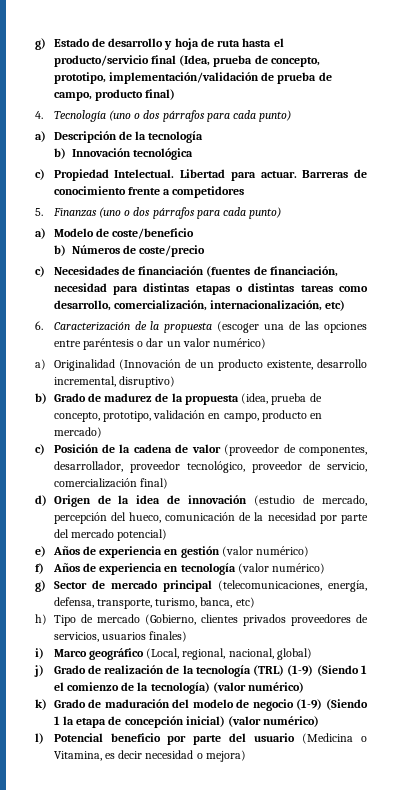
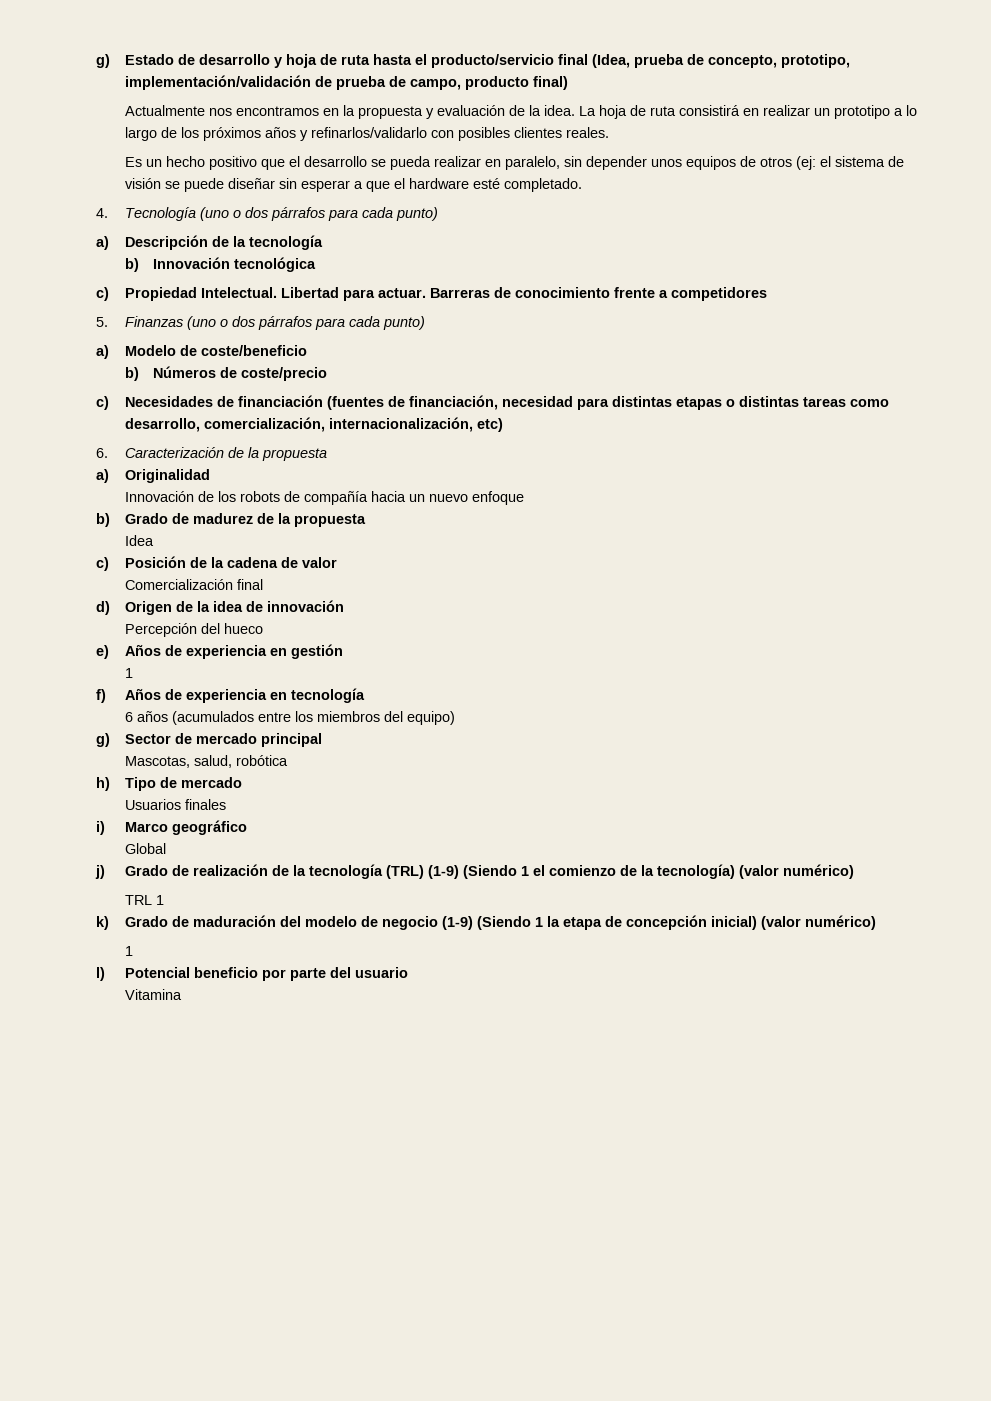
+ Actualmente nos encontramos en la propuesta y evaluación de la idea. La hoja de ruta consistirá en realizar un prototipo a lo largo de los próximos años y refinarlos/validarlo con posibles clientes reales.
+ Es un hecho positivo que el desarrollo se pueda realizar en paralelo, sin depender unos equipos de otros (ej: el sistema de visión se puede diseñar sin esperar a que el hardware esté completado.
- 6. Caracterización de la propuesta (escoger una de las opciones entre paréntesis o dar un valor numérico)
- a) Originalidad (Innovación de un producto existente, desarrollo incremental, disruptivo)
+ 6. Caracterización de la propuesta
+ a) Originalidad
+ Innovación de los robots de compañía hacia un nuevo enfoque
- b) Grado de madurez de la propuesta (idea, prueba de concepto, prototipo, validación en campo, producto en mercado)
+ b) Grado de madurez de la propuesta
+ Idea
- c) Posición de la cadena de valor (proveedor de componentes, desarrollador, proveedor tecnológico, proveedor de servicio, comercialización final)
+ c) Posición de la cadena de valor
+ Comercialización final
- d) Origen de la idea de innovación (estudio de mercado, percepción del hueco, comunicación de la necesidad por parte del mercado potencial)
+ d) Origen de la idea de innovación
+ Percepción del hueco
- e) Años de experiencia en gestión (valor numérico)
+ e) Años de experiencia en gestión
+ 1
- f) Años de experiencia en tecnología (valor numérico)
+ f) Años de experiencia en tecnología
+ 6 años (acumulados entre los miembros del equipo)
- g) Sector de mercado principal (telecomunicaciones, energía, defensa, transporte, turismo, banca, etc)
- h) Tipo de mercado (Gobierno, clientes privados proveedores de servicios, usuarios finales)
+ g) Sector de mercado principal
+ Mascotas, salud, robótica
+ h) Tipo de mercado
+ Usuarios finales
- i) Marco geográfico (Local, regional, nacional, global)
+ i) Marco geográfico
+ Global
+ TRL 1
  k) Grado de maduración del modelo de negocio (1-9) (Siendo 1 la etapa de concepción inicial) (valor numérico)
+ 1
- l) Potencial beneficio por parte del usuario (Medicina o Vitamina, es decir necesidad o mejora)
+ l) Potencial beneficio por parte del usuario
+ Vitamina

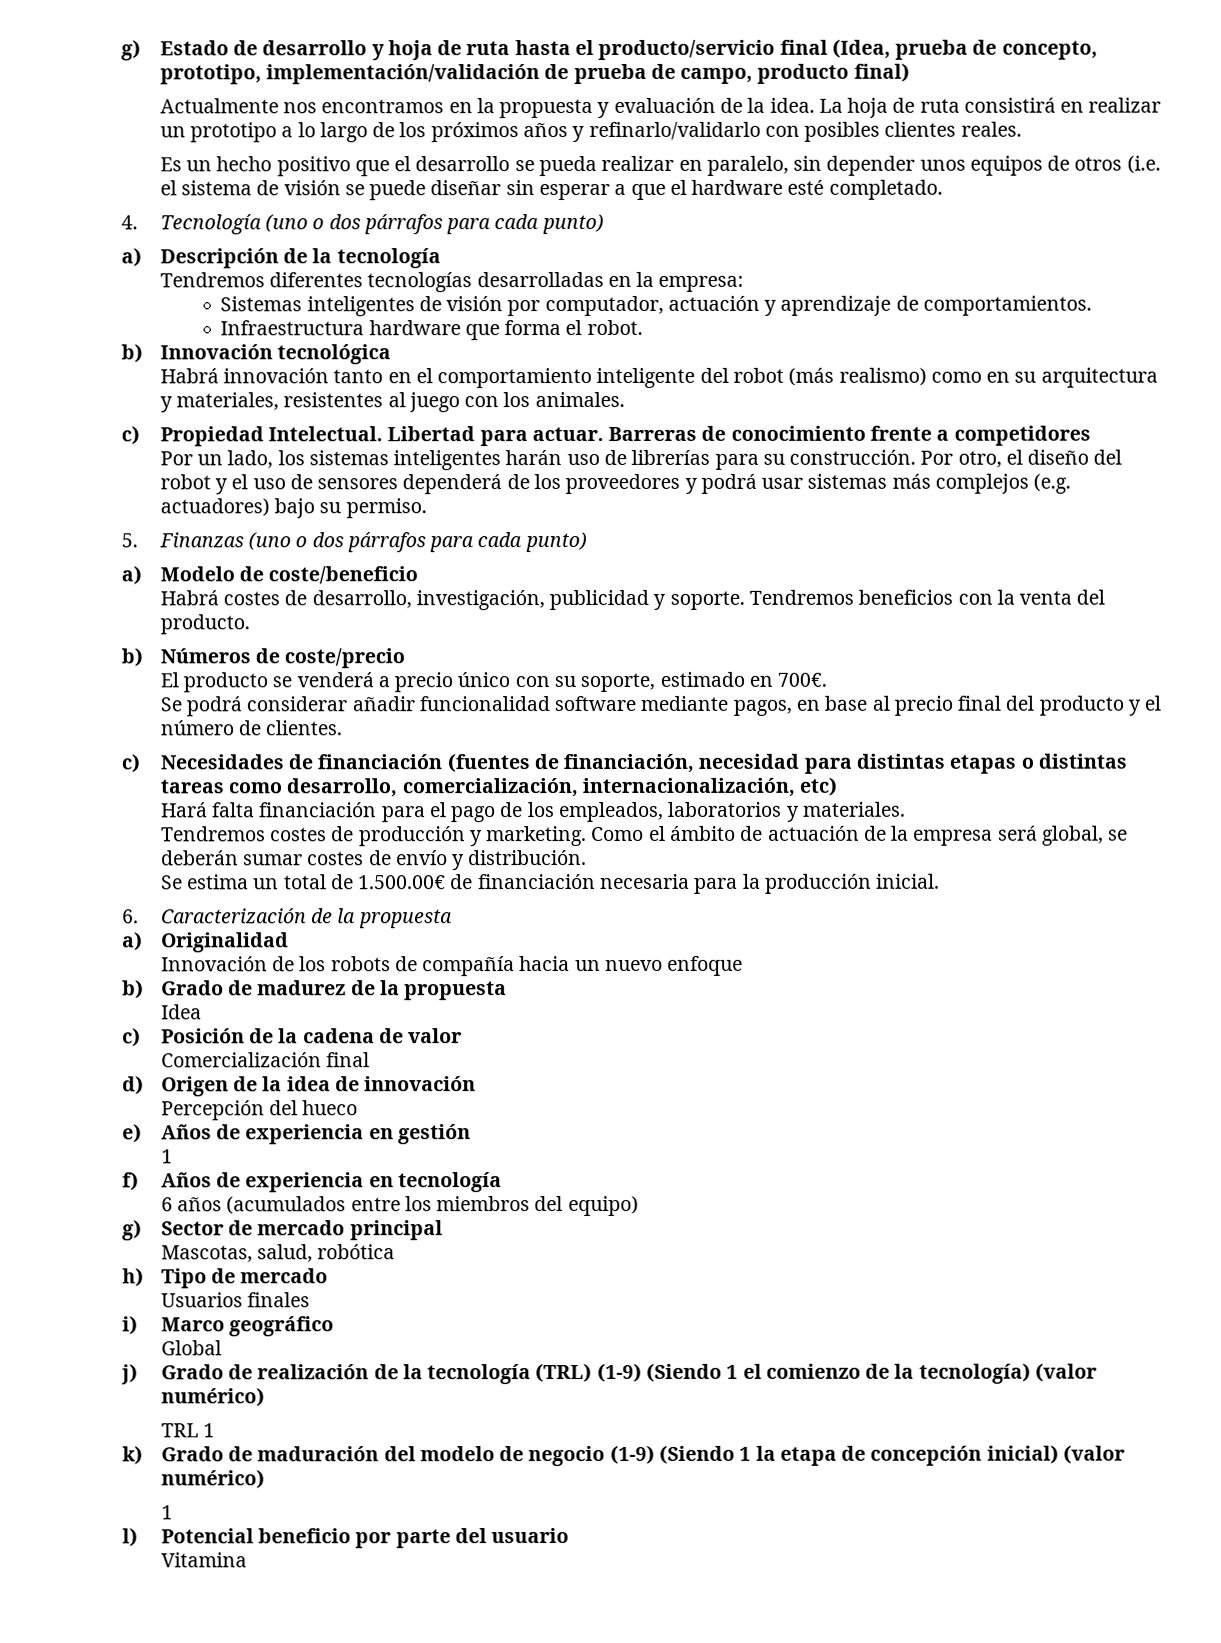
- La hoja de ruta consistirá en realizar un prototipo a lo largo de los próximos años y refinarlos/validarlo con posibles clientes reales.
+ La hoja de ruta consistirá en realizar un prototipo a lo largo de los próximos años y refinarlo/validarlo con posibles clientes reales.
- Es un hecho positivo que el desarrollo se pueda realizar en paralelo, sin depender unos equipos de otros (ej: el sistema de visión se puede diseñar sin esperar a que el hardware esté completado.
+ Es un hecho positivo que el desarrollo se pueda realizar en paralelo, sin depender unos equipos de otros (i.e. el sistema de visión se puede diseñar sin esperar a que el hardware esté completado.
+ Tendremos diferentes tecnologías desarrolladas en la empresa:
+ Sistemas inteligentes de visión por computador, actuación y aprendizaje de comportamientos.
+ Infraestructura hardware que forma el robot.
  b) Innovación tecnológica
+ Habrá innovación tanto en el comportamiento inteligente del robot (más realismo) como en su arquitectura y materiales, resistentes al juego con los animales.
+ Por un lado, los sistemas inteligentes harán uso de librerías para su construcción. Por otro, el diseño del robot y el uso de sensores dependerá de los proveedores y podrá usar sistemas más complejos (e.g. actuadores) bajo su permiso.
+ Habrá costes de desarrollo, investigación, publicidad y soporte. Tendremos beneficios con la venta del producto.
  b) Números de coste/precio
+ El producto se venderá a precio único con su soporte, estimado en 700€.
+ Se podrá considerar añadir funcionalidad software mediante pagos, en base al precio final del producto y el número de clientes.
+ Hará falta financiación para el pago de los empleados, laboratorios y materiales.
+ Tendremos costes de producción y marketing. Como el ámbito de actuación de la empresa será global, se deberán sumar costes de envío y distribución.
+ Se estima un total de 1.500.00€ de financiación necesaria para la producción inicial.

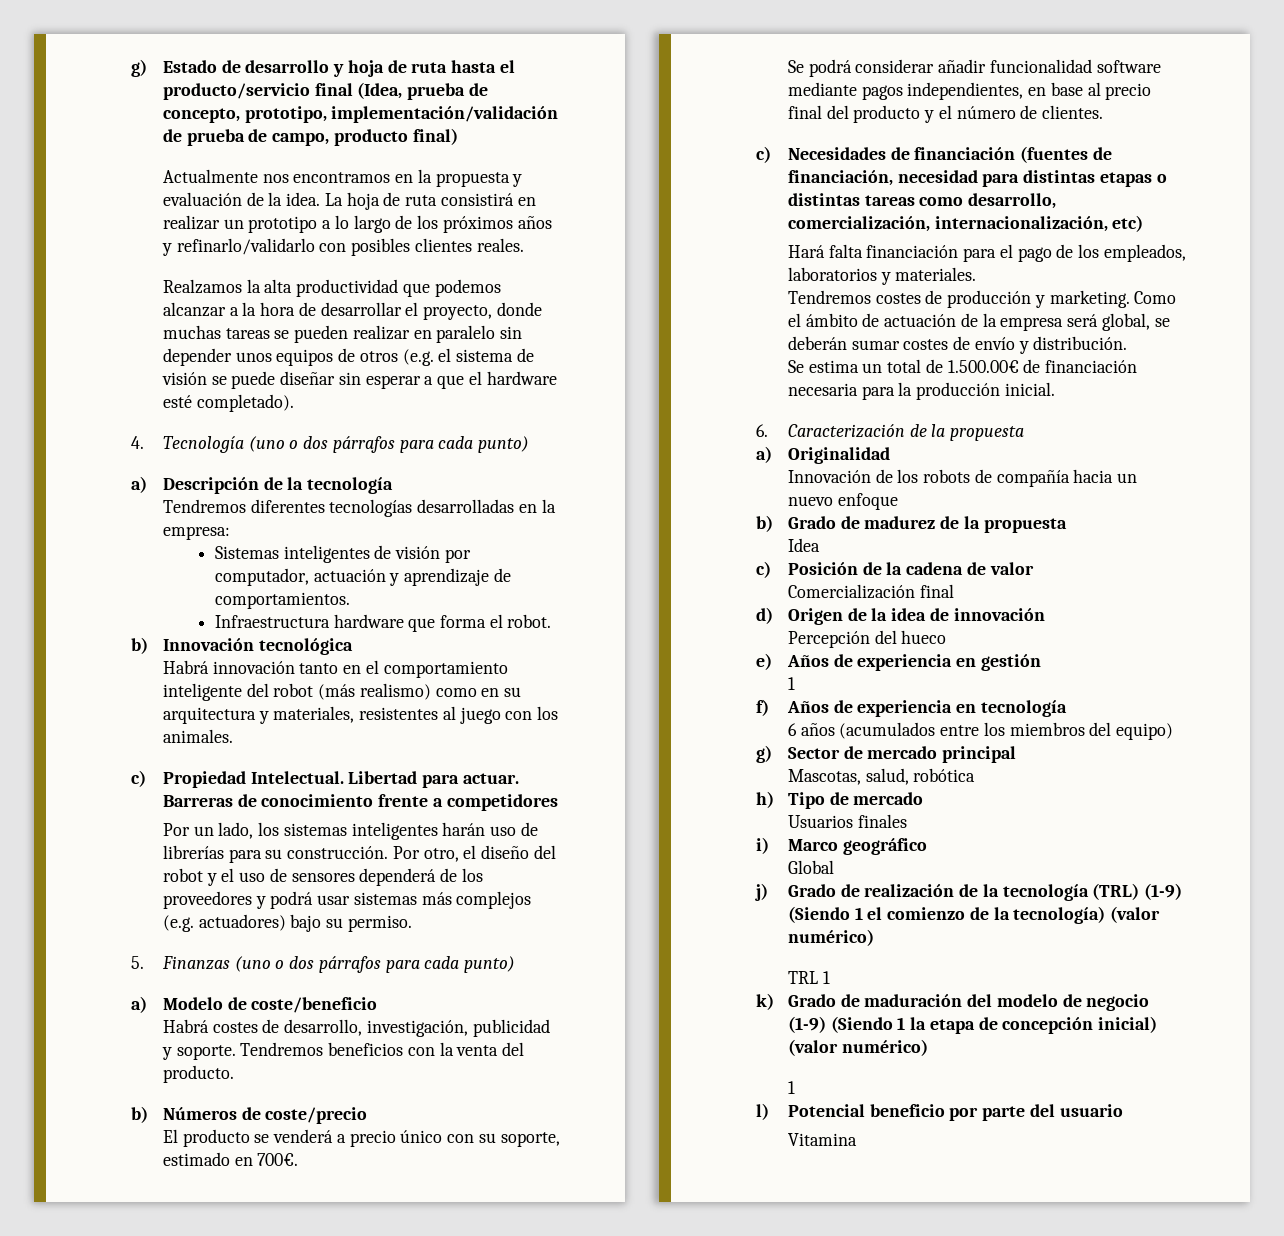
- Es un hecho positivo que el desarrollo se pueda realizar en paralelo, sin depender unos equipos de otros (i.e. el sistema de visión se puede diseñar sin esperar a que el hardware esté completado.
+ Realzamos la alta productividad que podemos alcanzar a la hora de desarrollar el proyecto, donde muchas tareas se pueden realizar en paralelo sin depender unos equipos de otros (e.g. el sistema de visión se puede diseñar sin esperar a que el hardware esté completado).
- Se podrá considerar añadir funcionalidad software mediante pagos, en base al precio final del producto y el número de clientes.
+ Se podrá considerar añadir funcionalidad software mediante pagos independientes, en base al precio final del producto y el número de clientes.

